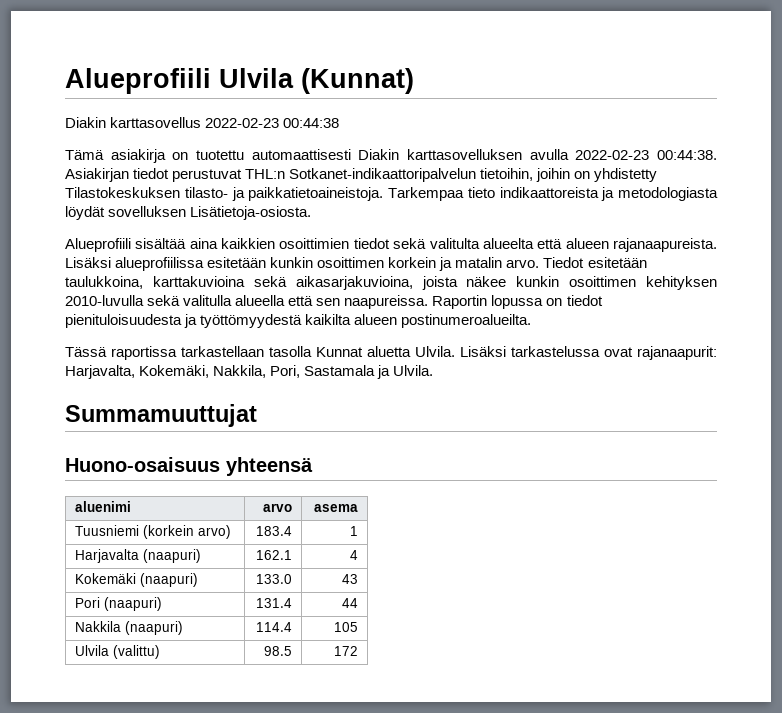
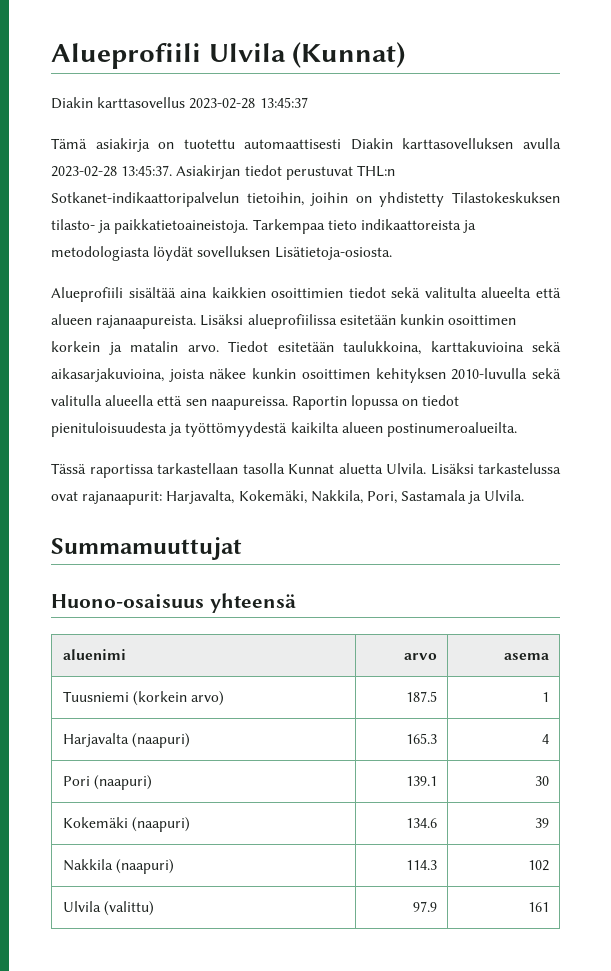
- Diakin karttasovellus 2022-02-23 00:44:38
+ Diakin karttasovellus 2023-02-28 13:45:37
- Tämä asiakirja on tuotettu automaattisesti Diakin karttasovelluksen avulla 2022-02-23 00:44:38.
+ Tämä asiakirja on tuotettu automaattisesti Diakin karttasovelluksen avulla 2023-02-28 13:45:37.
- Tuusniemi (korkein arvo) | 183.4 | 1
+ Tuusniemi (korkein arvo) | 187.5 | 1
- Harjavalta (naapuri) | 162.1 | 4
+ Harjavalta (naapuri) | 165.3 | 4
- Kokemäki (naapuri) | 133.0 | 43
- Pori (naapuri) | 131.4 | 44
+ Pori (naapuri) | 139.1 | 30
+ Kokemäki (naapuri) | 134.6 | 39
- Nakkila (naapuri) | 114.4 | 105
+ Nakkila (naapuri) | 114.3 | 102
- Ulvila (valittu) | 98.5 | 172
+ Ulvila (valittu) | 97.9 | 161

